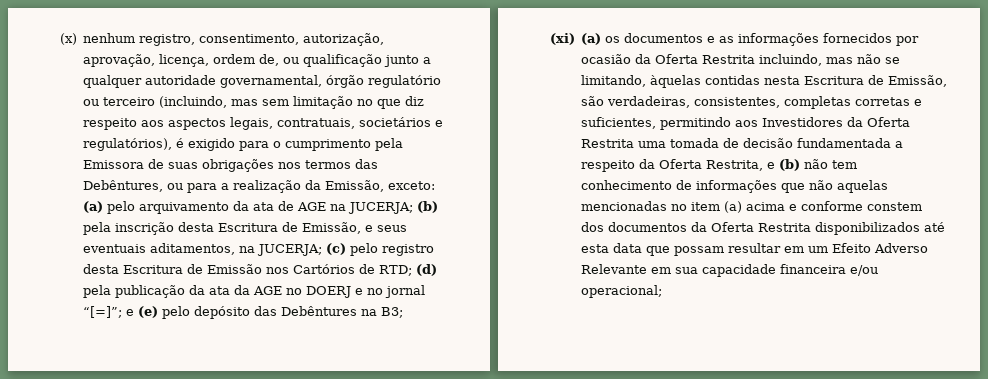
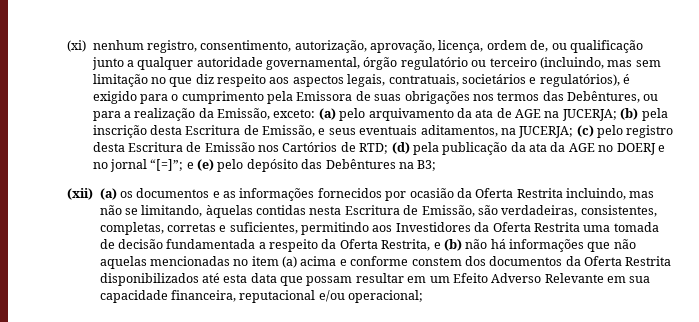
- (x) nenhum registro, consentimento, autorização, aprovação, licença, ordem de, ou qualificação junto a qualquer autoridade governamental, órgão regulatório ou terceiro (incluindo, mas sem limitação no que diz respeito aos aspectos legais, contratuais, societários e regulatórios), é exigido para o cumprimento pela Emissora de suas obrigações nos termos das Debêntures, ou para a realização da Emissão, exceto:
+ (xi) nenhum registro, consentimento, autorização, aprovação, licença, ordem de, ou qualificação junto a qualquer autoridade governamental, órgão regulatório ou terceiro (incluindo, mas sem limitação no que diz respeito aos aspectos legais, contratuais, societários e regulatórios), é exigido para o cumprimento pela Emissora de suas obrigações nos termos das Debêntures, ou para a realização da Emissão, exceto:
- (xi) (a) os documentos e as informações fornecidos por ocasião da Oferta Restrita incluindo, mas não se limitando, àquelas contidas nesta Escritura de Emissão, são verdadeiras, consistentes, completas corretas e suficientes, permitindo aos Investidores da Oferta Restrita uma tomada de decisão fundamentada a respeito da Oferta Restrita, e (b) não tem conhecimento de informações que não aquelas mencionadas no item (a) acima e conforme constem dos documentos da Oferta Restrita disponibilizados até esta data que possam resultar em um Efeito Adverso Relevante em sua capacidade financeira e/ou operacional;
+ (xii) (a) os documentos e as informações fornecidos por ocasião da Oferta Restrita incluindo, mas não se limitando, àquelas contidas nesta Escritura de Emissão, são verdadeiras, consistentes, completas, corretas e suficientes, permitindo aos Investidores da Oferta Restrita uma tomada de decisão fundamentada a respeito da Oferta Restrita, e (b) não há informações que não aquelas mencionadas no item (a) acima e conforme constem dos documentos da Oferta Restrita disponibilizados até esta data que possam resultar em um Efeito Adverso Relevante em sua capacidade financeira, reputacional e/ou operacional;

